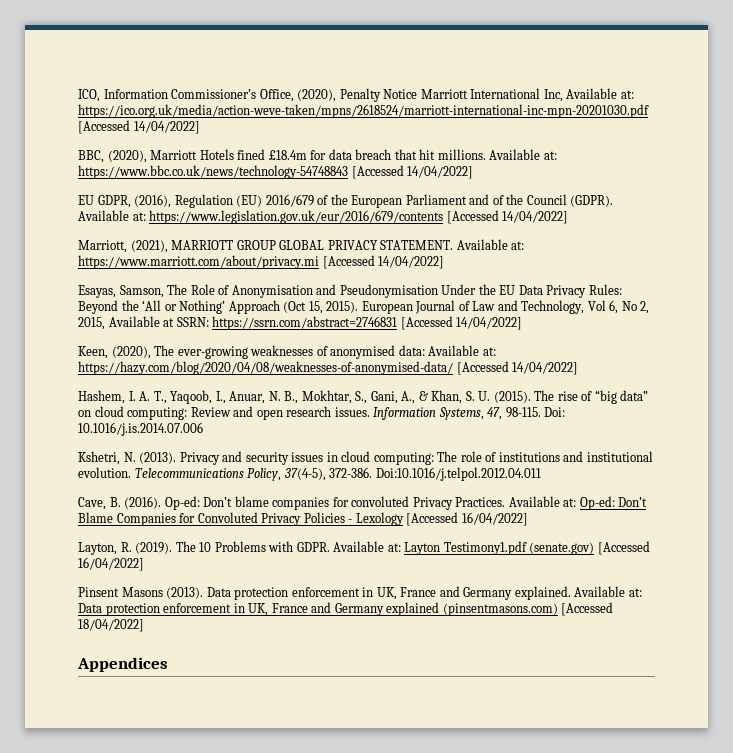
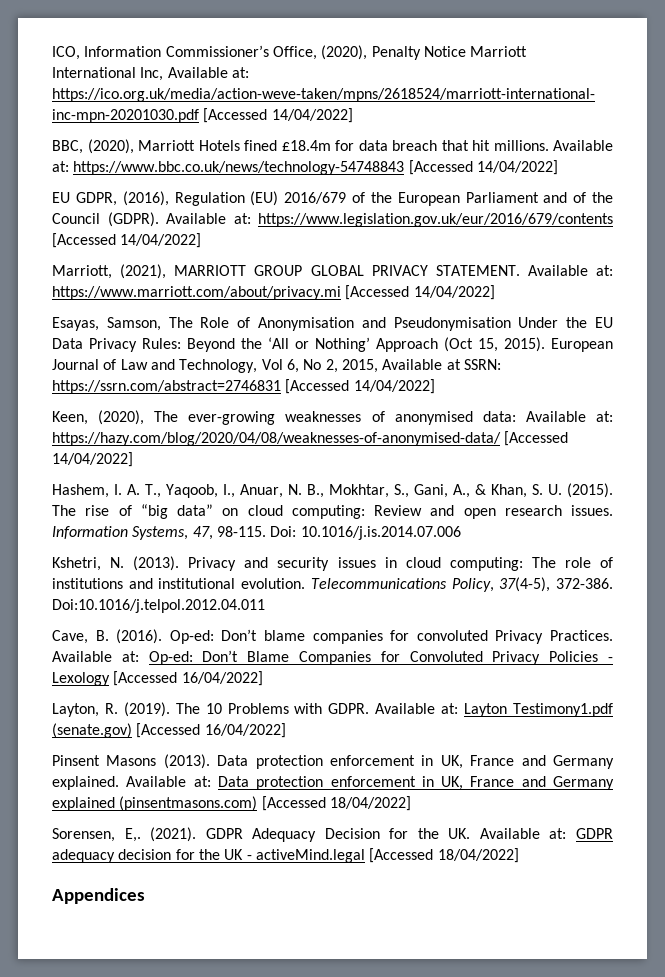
+ Sorensen, E,. (2021). GDPR Adequacy Decision for the UK. Available at: GDPR adequacy decision for the UK - activeMind.legal [Accessed 18/04/2022]

